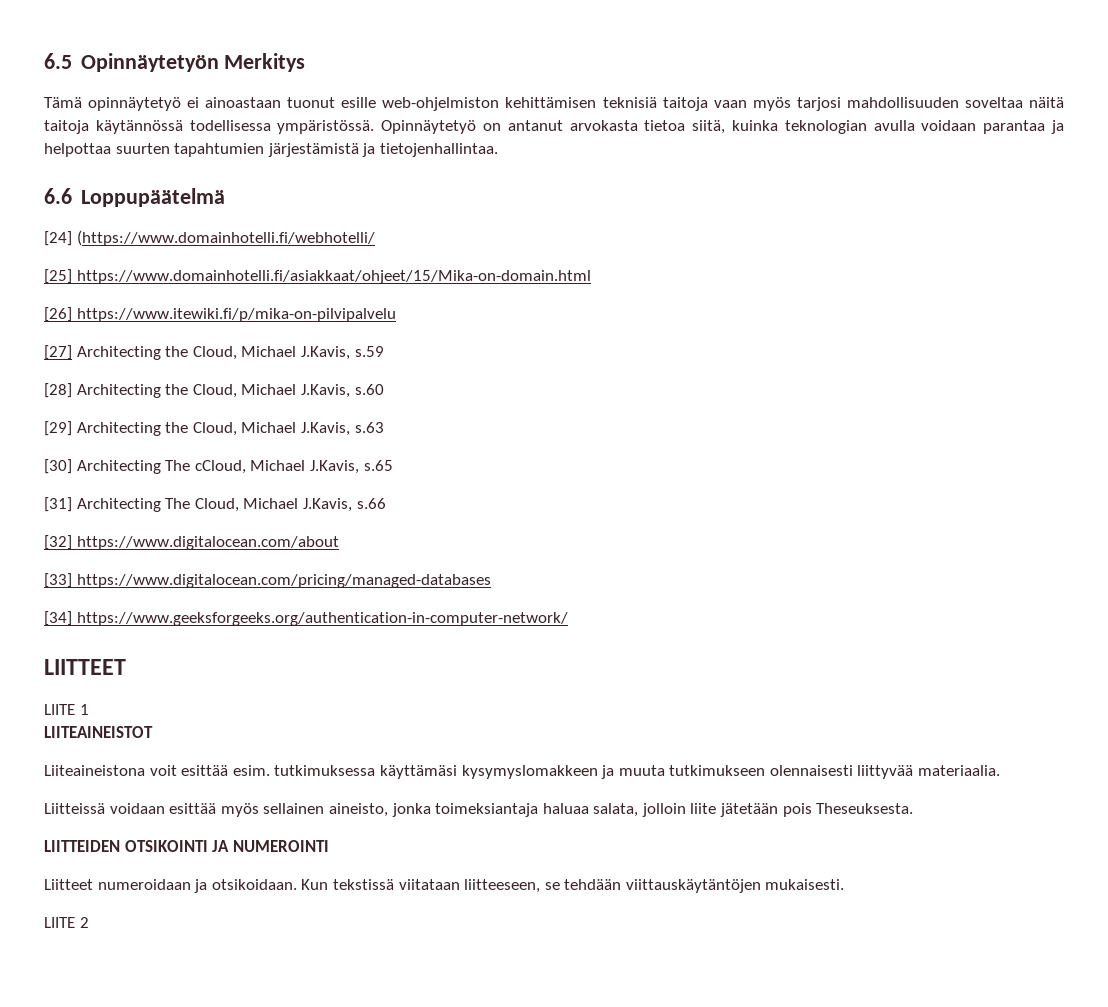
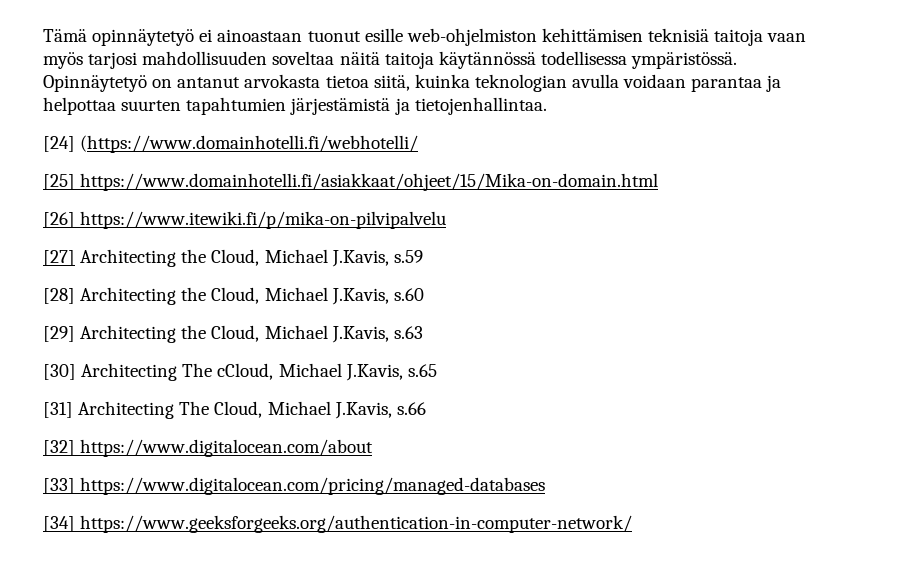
- 6.5 Opinnäytetyön Merkitys
- 6.6 Loppupäätelmä
- LIITTEET
- LIITE 1
- LIITEAINEISTOT
- Liiteaineistona voit esittää esim. tutkimuksessa käyttämäsi kysymyslomakkeen ja muuta tutkimukseen olennaisesti liittyvää materiaalia.
- Liitteissä voidaan esittää myös sellainen aineisto, jonka toimeksiantaja haluaa salata, jolloin liite jätetään pois Theseuksesta.
- LIITTEIDEN OTSIKOINTI JA NUMEROINTI
- Liitteet numeroidaan ja otsikoidaan. Kun tekstissä viitataan liitteeseen, se tehdään viittauskäytäntöjen mukaisesti.
- LIITE 2

